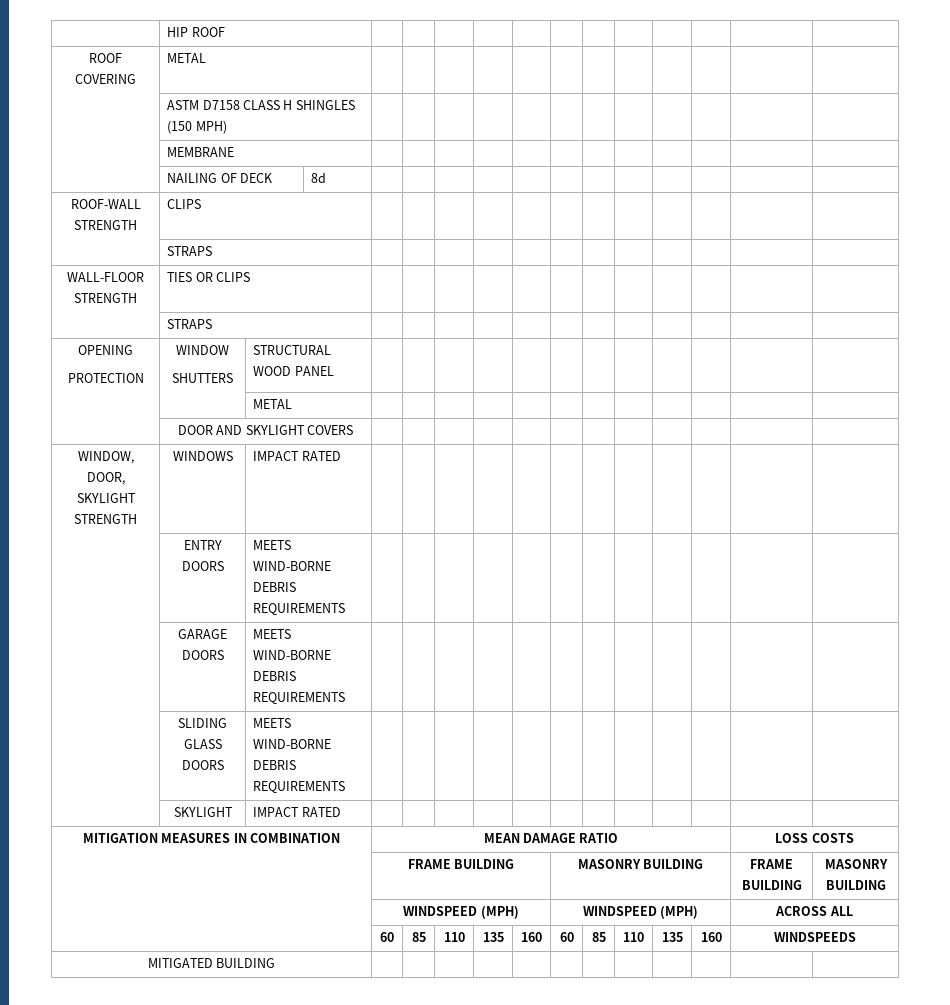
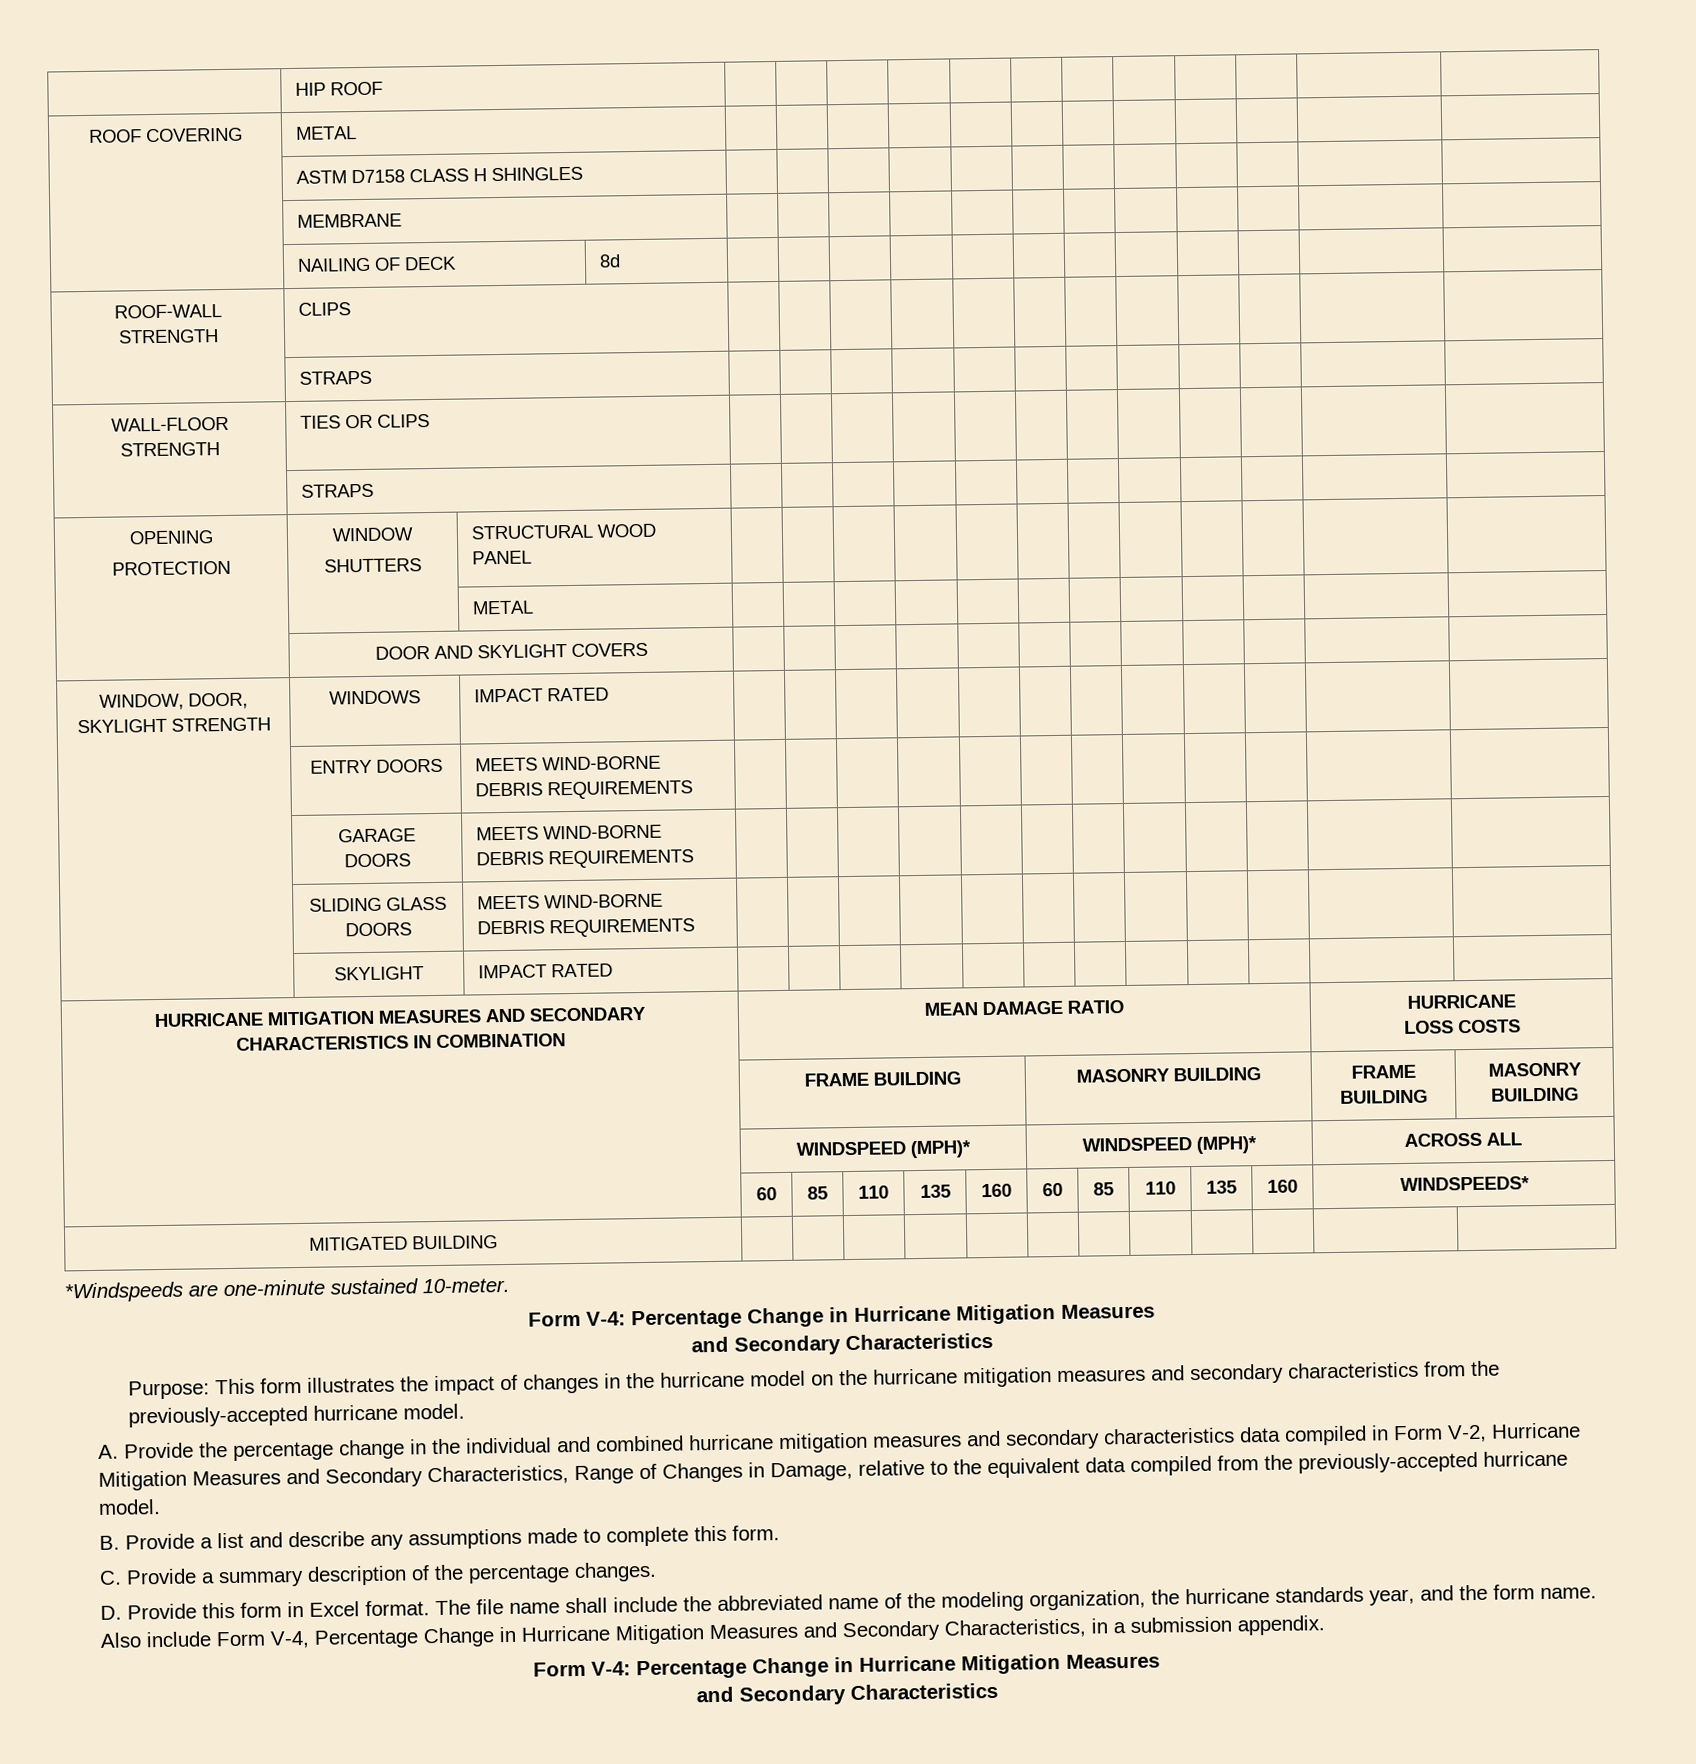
- | ASTM D7158 CLASS H SHINGLES (150 MPH) | | | | | | | | | | | |
+ | ASTM D7158 CLASS H SHINGLES | | | | | | | | | | | |
- MITIGATION MEASURES IN COMBINATION | MEAN DAMAGE RATIO | LOSS COSTS
+ HURRICANE MITIGATION MEASURES AND SECONDARY CHARACTERISTICS IN COMBINATION | MEAN DAMAGE RATIO | HURRICANE
+ LOSS COSTS
- | WINDSPEED (MPH) | WINDSPEED (MPH) | ACROSS ALL
+ | WINDSPEED (MPH)* | WINDSPEED (MPH)* | ACROSS ALL
- | 60 | 85 | 110 | 135 | 160 | 60 | 85 | 110 | 135 | 160 | WINDSPEEDS
+ | 60 | 85 | 110 | 135 | 160 | 60 | 85 | 110 | 135 | 160 | WINDSPEEDS*
+ *Windspeeds are one-minute sustained 10-meter.
+ Form V-4: Percentage Change in Hurricane Mitigation Measures
+ and Secondary Characteristics
+ Purpose: This form illustrates the impact of changes in the hurricane model on the hurricane mitigation measures and secondary characteristics from the previously-accepted hurricane model.
+ A. Provide the percentage change in the individual and combined hurricane mitigation measures and secondary characteristics data compiled in Form V-2, Hurricane Mitigation Measures and Secondary Characteristics, Range of Changes in Damage, relative to the equivalent data compiled from the previously-accepted hurricane model.
+ B. Provide a list and describe any assumptions made to complete this form.
+ C. Provide a summary description of the percentage changes.
+ D. Provide this form in Excel format. The file name shall include the abbreviated name of the modeling organization, the hurricane standards year, and the form name. Also include Form V-4, Percentage Change in Hurricane Mitigation Measures and Secondary Characteristics, in a submission appendix.
+ Form V-4: Percentage Change in Hurricane Mitigation Measures
+ and Secondary Characteristics

